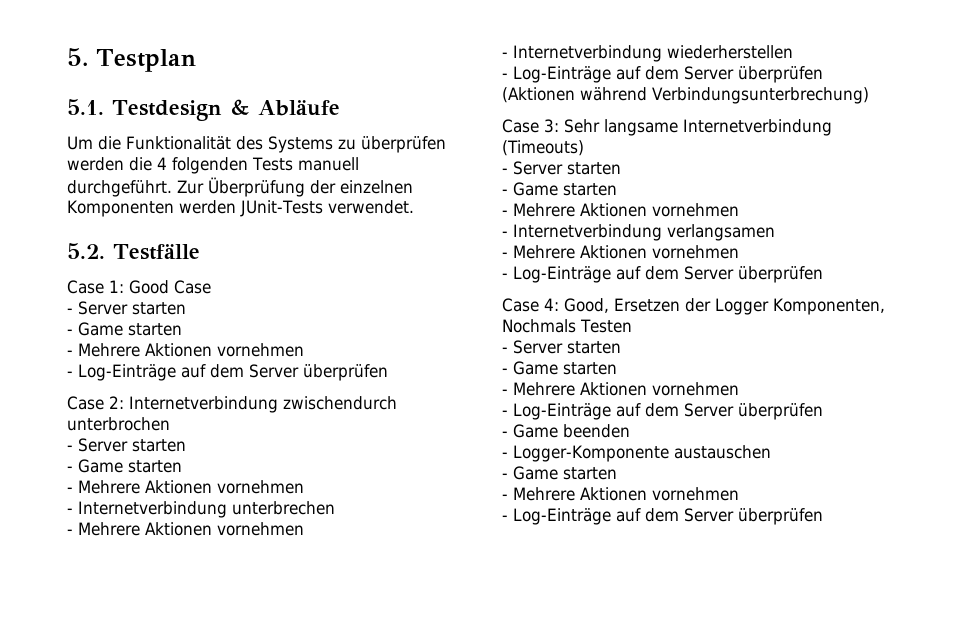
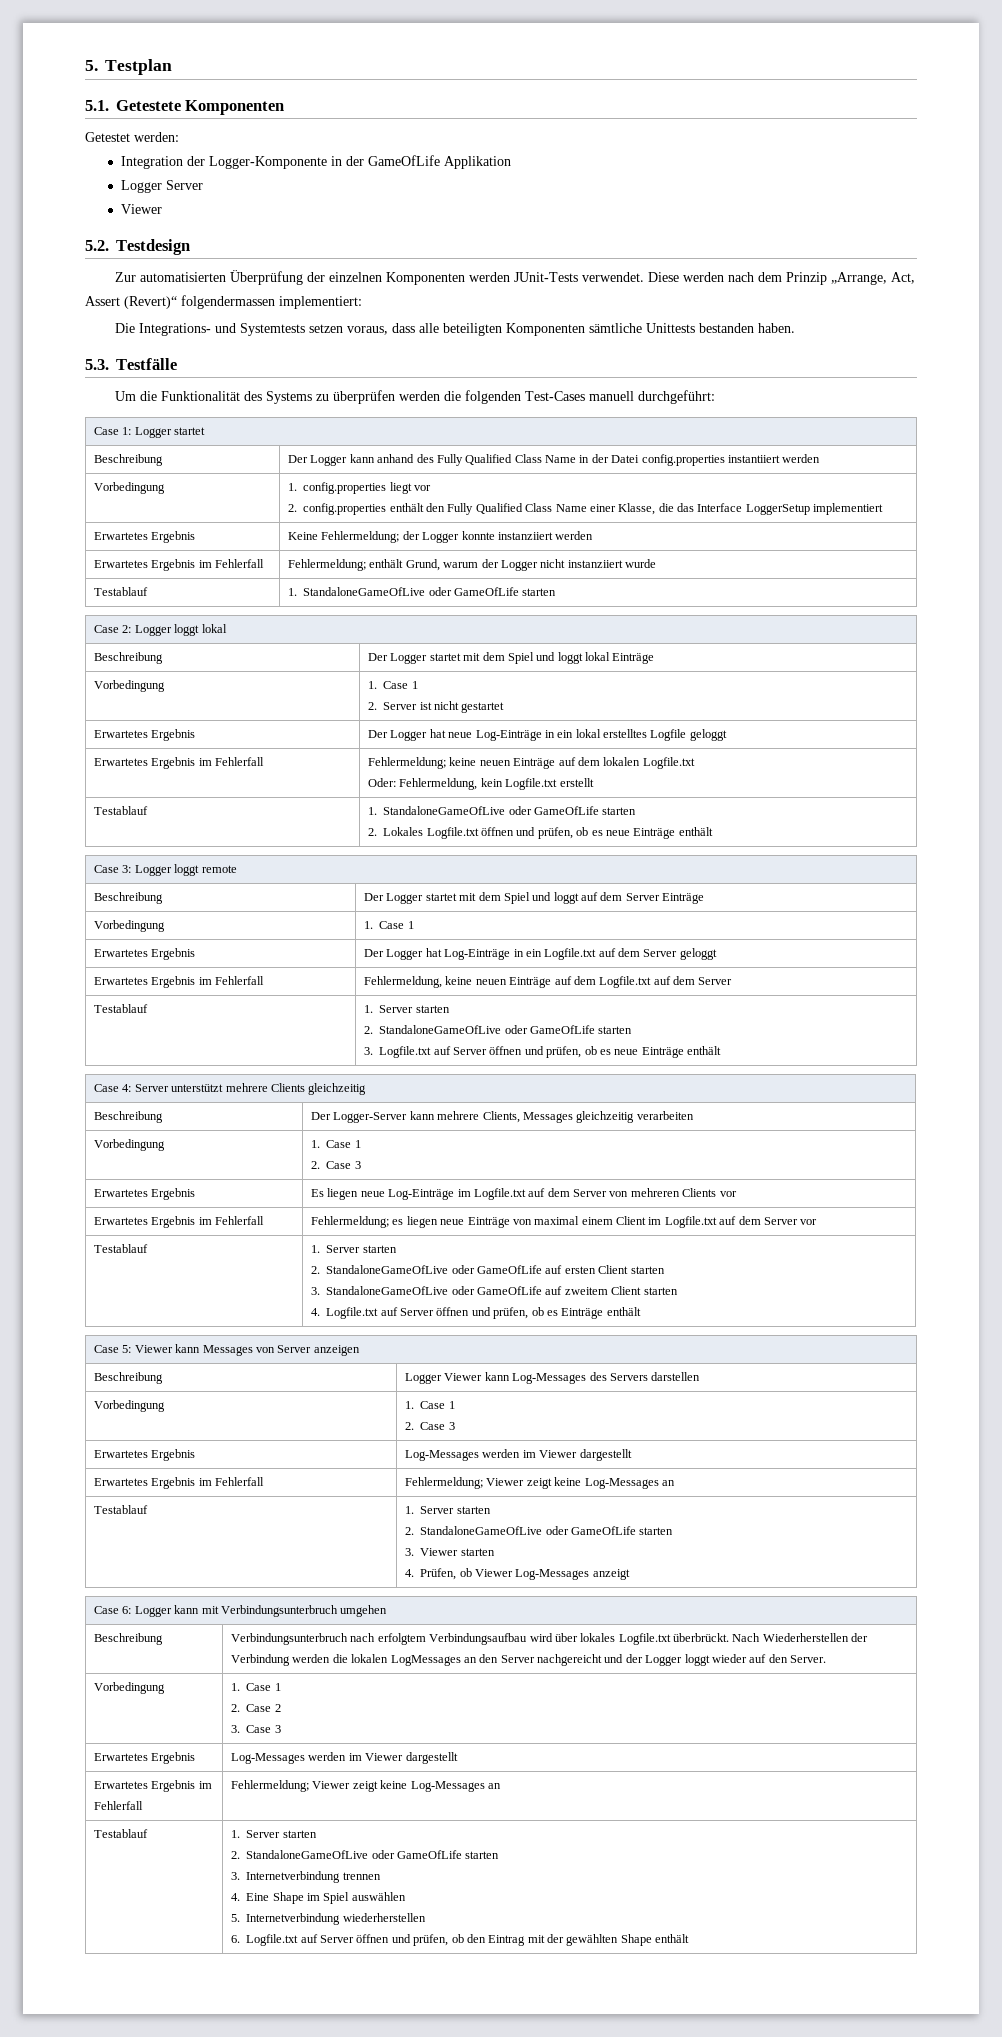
- 5.1. Testdesign & Abläufe
+ 5.1. Getestete Komponenten
+ Getestet werden:
+ Integration der Logger-Komponente in der GameOfLife Applikation
+ Logger Server
+ Viewer
+ 5.2. Testdesign
+ Zur automatisierten Überprüfung der einzelnen Komponenten werden JUnit-Tests verwendet. Diese werden nach dem Prinzip „Arrange, Act, Assert (Revert)“ folgendermassen implementiert:
+ Die Integrations- und Systemtests setzen voraus, dass alle beteiligten Komponenten sämtliche Unittests bestanden haben.
+ 5.3. Testfälle
- Um die Funktionalität des Systems zu überprüfen werden die 4 folgenden Tests manuell durchgeführt. Zur Überprüfung der einzelnen Komponenten werden JUnit-Tests verwendet.
- 5.2. Testfälle
- Case 1: Good Case
- - Server starten
- - Game starten
- - Mehrere Aktionen vornehmen
- - Log-Einträge auf dem Server überprüfen
- Case 2: Internetverbindung zwischendurch unterbrochen
- - Server starten
- - Game starten
- - Mehrere Aktionen vornehmen
- - Internetverbindung unterbrechen
- - Mehrere Aktionen vornehmen
- - Internetverbindung wiederherstellen
- - Log-Einträge auf dem Server überprüfen (Aktionen während Verbindungsunterbrechung)
- Case 3: Sehr langsame Internetverbindung (Timeouts)
- - Server starten
- - Game starten
- - Mehrere Aktionen vornehmen
- - Internetverbindung verlangsamen
- - Mehrere Aktionen vornehmen
- - Log-Einträge auf dem Server überprüfen
- Case 4: Good, Ersetzen der Logger Komponenten, Nochmals Testen
- - Server starten
- - Game starten
- - Mehrere Aktionen vornehmen
- - Log-Einträge auf dem Server überprüfen
- - Game beenden
- - Logger-Komponente austauschen
- - Game starten
- - Mehrere Aktionen vornehmen
- - Log-Einträge auf dem Server überprüfen
+ Um die Funktionalität des Systems zu überprüfen werden die folgenden Test-Cases manuell durchgeführt:
+ Case 1: Logger startet
+ Beschreibung | Der Logger kann anhand des Fully Qualified Class Name in der Datei config.properties instantiiert werden
+ Vorbedingung | 1. config.properties liegt vor
+ 2. config.properties enthält den Fully Qualified Class Name einer Klasse, die das Interface LoggerSetup implementiert
+ Erwartetes Ergebnis | Keine Fehlermeldung; der Logger konnte instanziiert werden
+ Erwartetes Ergebnis im Fehlerfall | Fehlermeldung; enthält Grund, warum der Logger nicht instanziiert wurde
+ Testablauf | 1. StandaloneGameOfLive oder GameOfLife starten
+ Case 2: Logger loggt lokal
+ Beschreibung | Der Logger startet mit dem Spiel und loggt lokal Einträge
+ Vorbedingung | 1. Case 1
+ 2. Server ist nicht gestartet
+ Erwartetes Ergebnis | Der Logger hat neue Log-Einträge in ein lokal erstelltes Logfile geloggt
+ Erwartetes Ergebnis im Fehlerfall | Fehlermeldung; keine neuen Einträge auf dem lokalen Logfile.txt
+ Oder: Fehlermeldung, kein Logfile.txt erstellt
+ Testablauf | 1. StandaloneGameOfLive oder GameOfLife starten
+ 2. Lokales Logfile.txt öffnen und prüfen, ob es neue Einträge enthält
+ Case 3: Logger loggt remote
+ Beschreibung | Der Logger startet mit dem Spiel und loggt auf dem Server Einträge
+ Vorbedingung | 1. Case 1
+ Erwartetes Ergebnis | Der Logger hat Log-Einträge in ein Logfile.txt auf dem Server geloggt
+ Erwartetes Ergebnis im Fehlerfall | Fehlermeldung, keine neuen Einträge auf dem Logfile.txt auf dem Server
+ Testablauf | 1. Server starten
+ 2. StandaloneGameOfLive oder GameOfLife starten
+ 3. Logfile.txt auf Server öffnen und prüfen, ob es neue Einträge enthält
+ Case 4: Server unterstützt mehrere Clients gleichzeitig
+ Beschreibung | Der Logger-Server kann mehrere Clients, Messages gleichzeitig verarbeiten
+ Vorbedingung | 1. Case 1
+ 2. Case 3
+ Erwartetes Ergebnis | Es liegen neue Log-Einträge im Logfile.txt auf dem Server von mehreren Clients vor
+ Erwartetes Ergebnis im Fehlerfall | Fehlermeldung; es liegen neue Einträge von maximal einem Client im Logfile.txt auf dem Server vor
+ Testablauf | 1. Server starten
+ 2. StandaloneGameOfLive oder GameOfLife auf ersten Client starten
+ 3. StandaloneGameOfLive oder GameOfLife auf zweitem Client starten
+ 4. Logfile.txt auf Server öffnen und prüfen, ob es Einträge enthält
+ Case 5: Viewer kann Messages von Server anzeigen
+ Beschreibung | Logger Viewer kann Log-Messages des Servers darstellen
+ Vorbedingung | 1. Case 1
+ 2. Case 3
+ Erwartetes Ergebnis | Log-Messages werden im Viewer dargestellt
+ Erwartetes Ergebnis im Fehlerfall | Fehlermeldung; Viewer zeigt keine Log-Messages an
+ Testablauf | 1. Server starten
+ 2. StandaloneGameOfLive oder GameOfLife starten
+ 3. Viewer starten
+ 4. Prüfen, ob Viewer Log-Messages anzeigt
+ Case 6: Logger kann mit Verbindungsunterbruch umgehen
+ Beschreibung | Verbindungsunterbruch nach erfolgtem Verbindungsaufbau wird über lokales Logfile.txt überbrückt. Nach Wiederherstellen der Verbindung werden die lokalen LogMessages an den Server nachgereicht und der Logger loggt wieder auf den Server.
+ Vorbedingung | 1. Case 1
+ 2. Case 2
+ 3. Case 3
+ Erwartetes Ergebnis | Log-Messages werden im Viewer dargestellt
+ Erwartetes Ergebnis im Fehlerfall | Fehlermeldung; Viewer zeigt keine Log-Messages an
+ Testablauf | 1. Server starten
+ 2. StandaloneGameOfLive oder GameOfLife starten
+ 3. Internetverbindung trennen
+ 4. Eine Shape im Spiel auswählen
+ 5. Internetverbindung wiederherstellen
+ 6. Logfile.txt auf Server öffnen und prüfen, ob den Eintrag mit der gewählten Shape enthält

